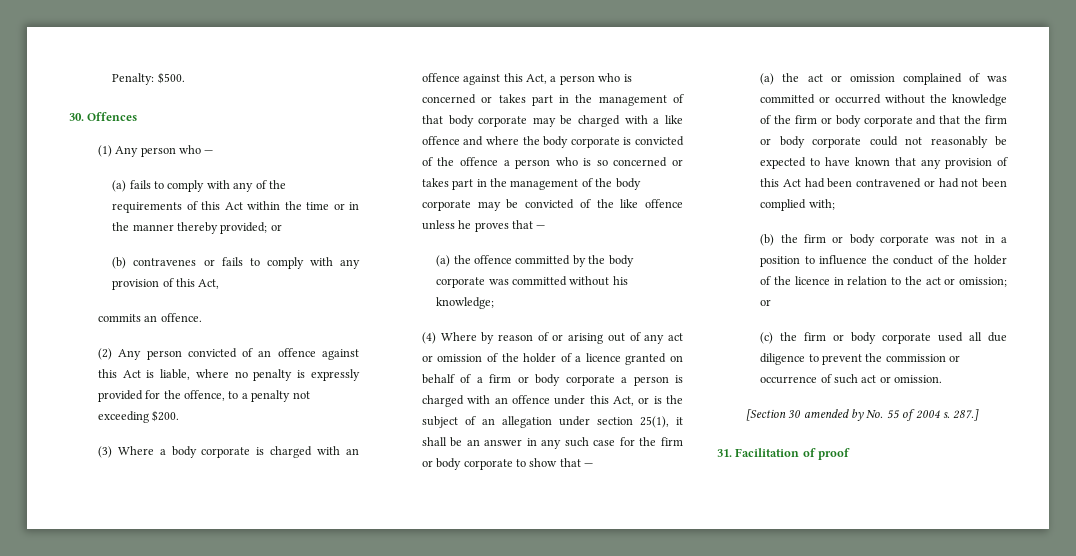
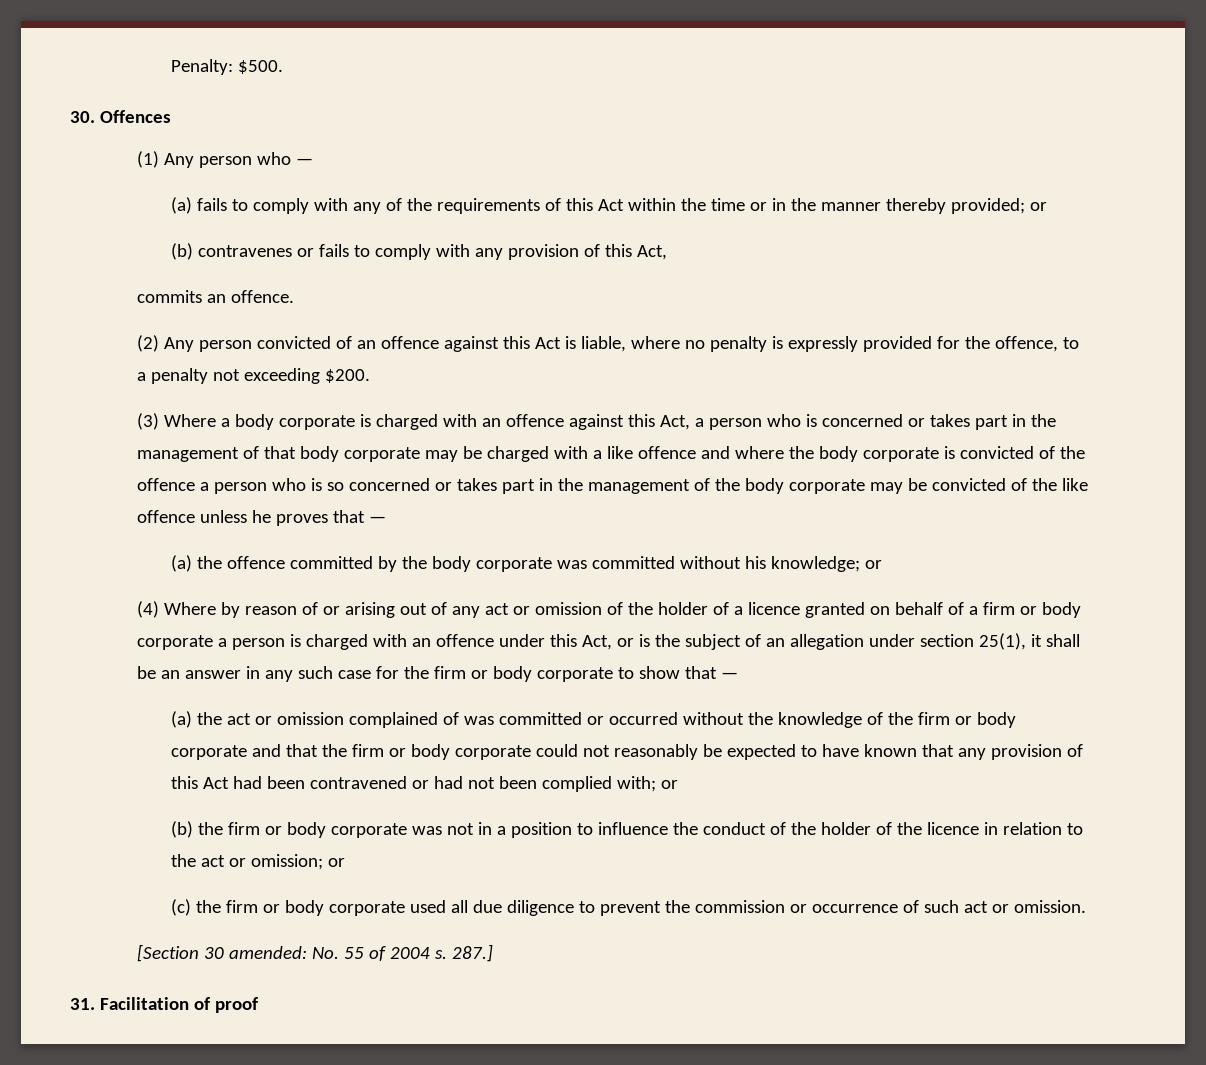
- (a) the offence committed by the body corporate was committed without his knowledge;
+ (a) the offence committed by the body corporate was committed without his knowledge; or
- (a) the act or omission complained of was committed or occurred without the knowledge of the firm or body corporate and that the firm or body corporate could not reasonably be expected to have known that any provision of this Act had been contravened or had not been complied with;
+ (a) the act or omission complained of was committed or occurred without the knowledge of the firm or body corporate and that the firm or body corporate could not reasonably be expected to have known that any provision of this Act had been contravened or had not been complied with; or
- [Section 30 amended by No. 55 of 2004 s.
+ [Section 30 amended: No. 55 of 2004 s.

